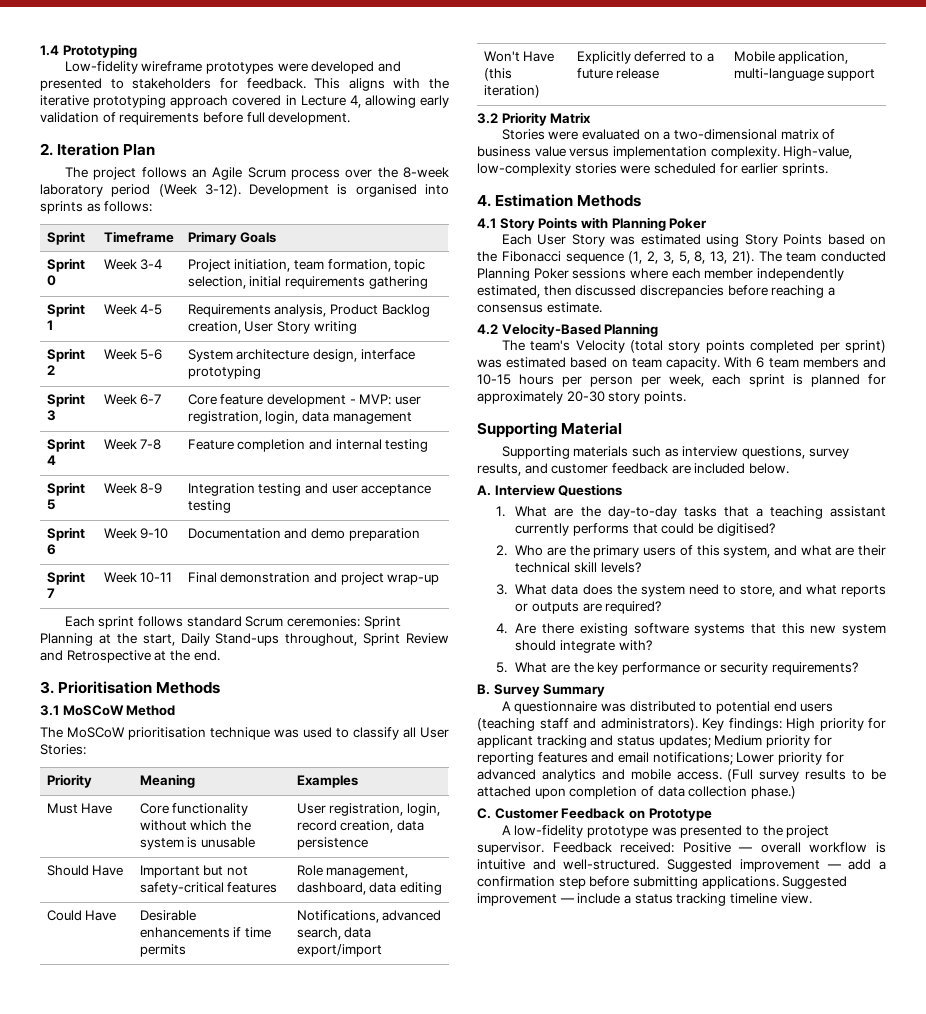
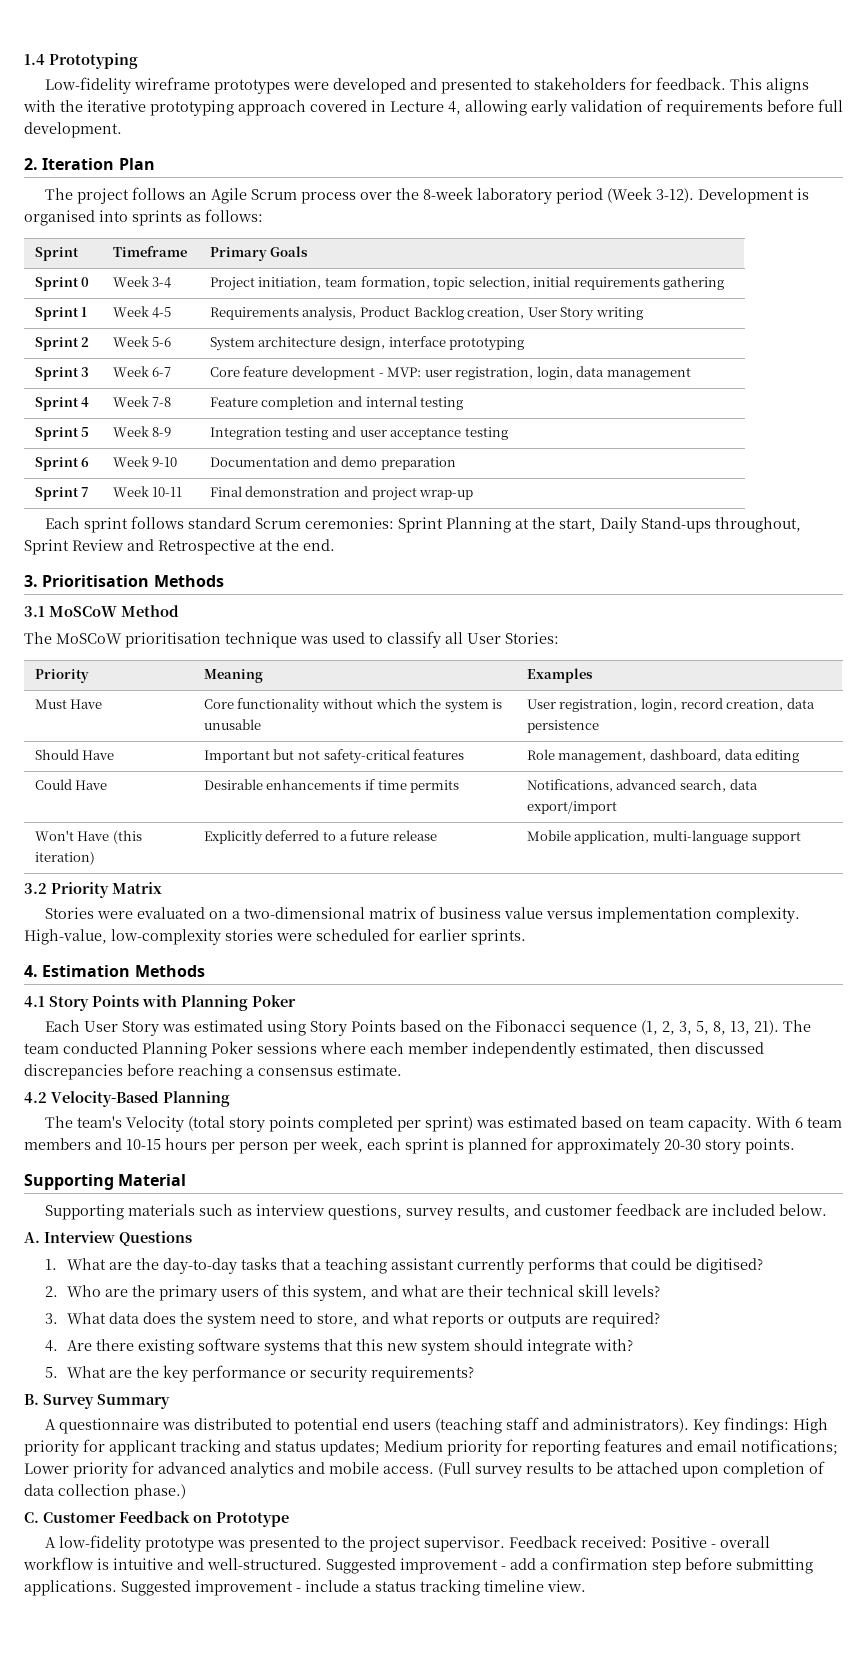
- Feedback received: Positive — overall workflow is intuitive and well-structured.
+ Feedback received: Positive - overall workflow is intuitive and well-structured.
- Suggested improvement — add a confirmation step before submitting applications.
+ Suggested improvement - add a confirmation step before submitting applications.
- Suggested improvement — include a status tracking timeline view.
+ Suggested improvement - include a status tracking timeline view.

